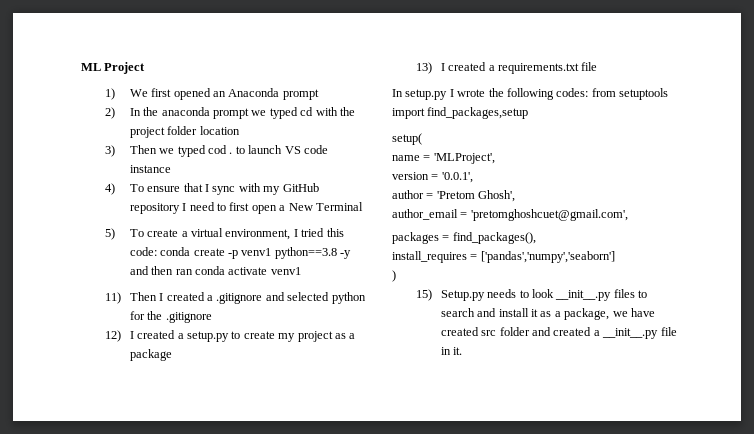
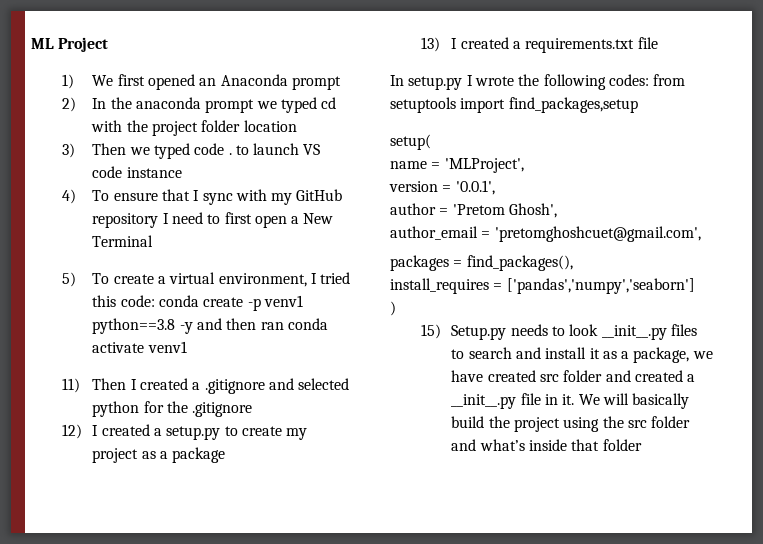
- 3) Then we typed cod . to launch VS code instance
+ 3) Then we typed code . to launch VS code instance
+ We will basically build the project using the src folder and what’s inside that folder

